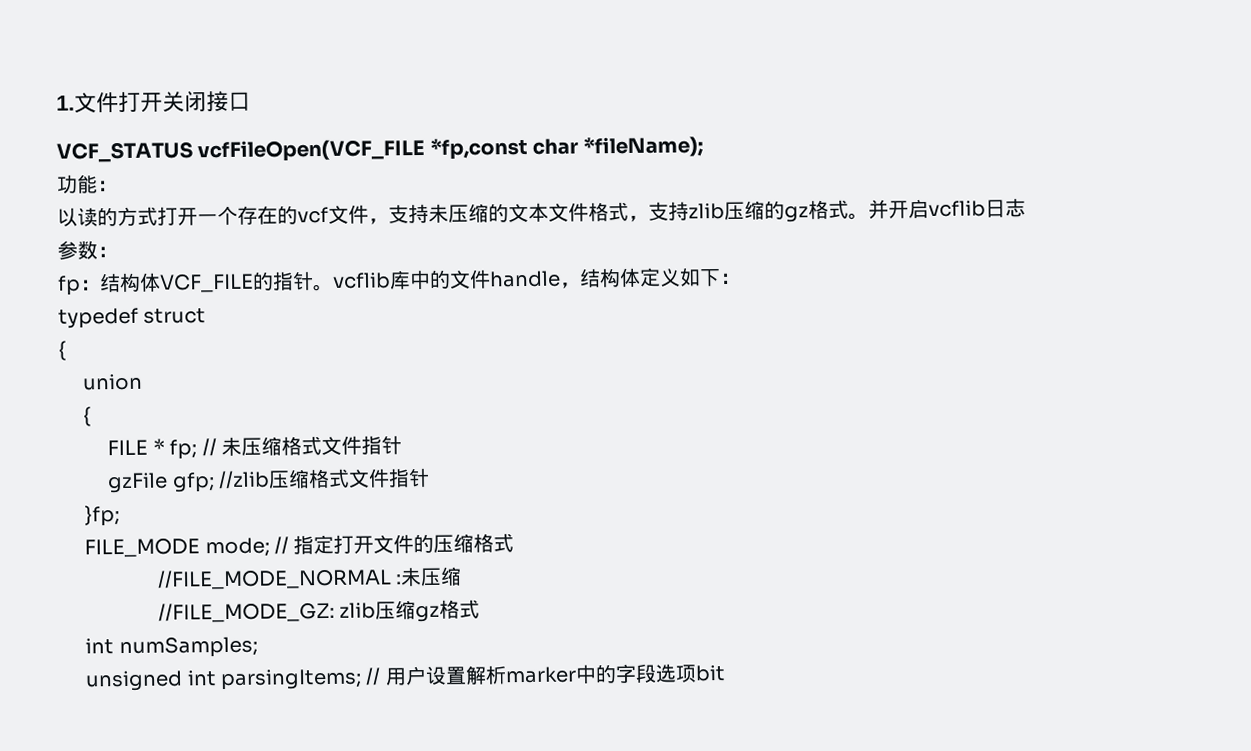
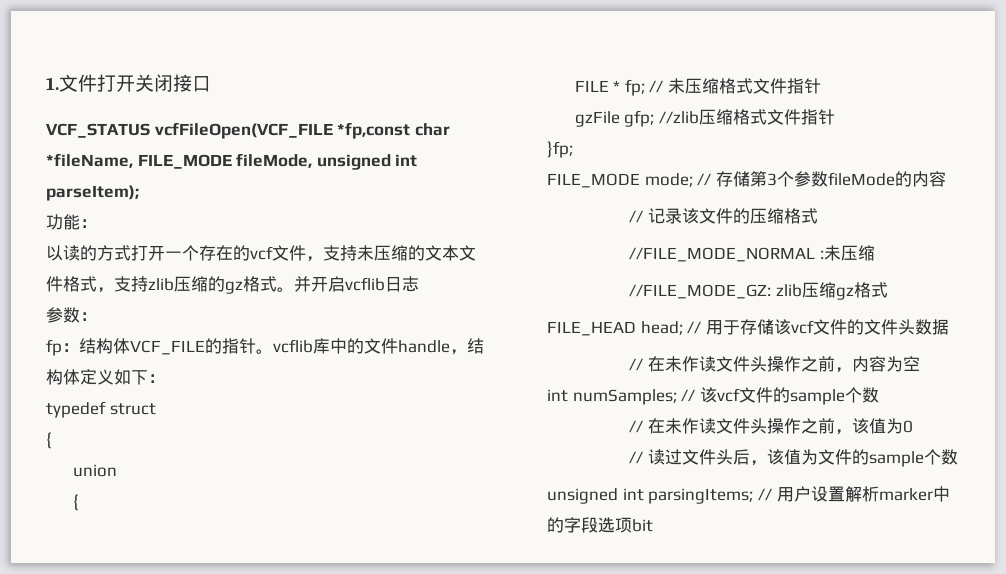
- VCF_STATUS vcfFileOpen(VCF_FILE *fp,const char *fileName);
+ VCF_STATUS vcfFileOpen(VCF_FILE *fp,const char *fileName, FILE_MODE fileMode, unsigned int parseItem);
- FILE_MODE mode; // 指定打开文件的压缩格式
+ FILE_MODE mode; // 存储第3个参数fileMode的内容
+ // 记录该文件的压缩格式
- int numSamples;
+ FILE_HEAD head; // 用于存储该vcf文件的文件头数据
+ // 在未作读文件头操作之前，内容为空
+ int numSamples; // 该vcf文件的sample个数
+ // 在未作读文件头操作之前，该值为0
+ // 读过文件头后，该值为文件的sample个数

